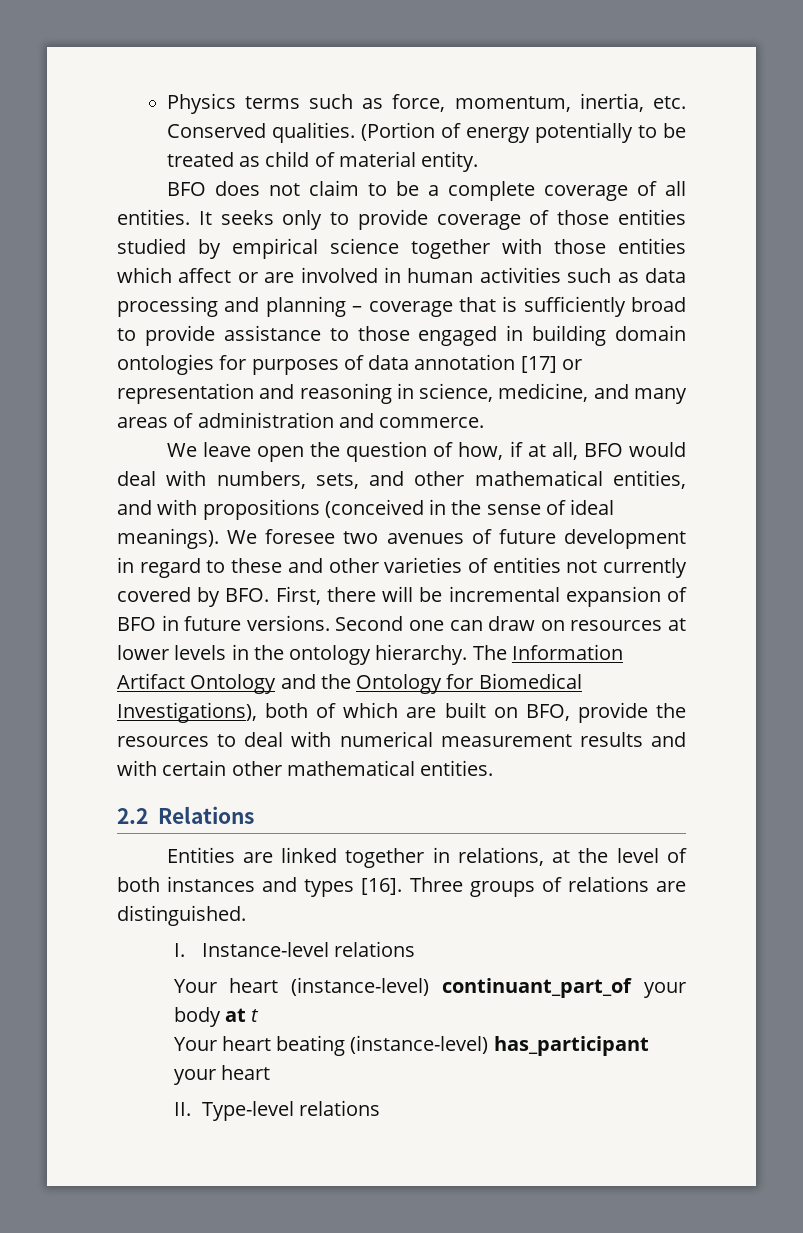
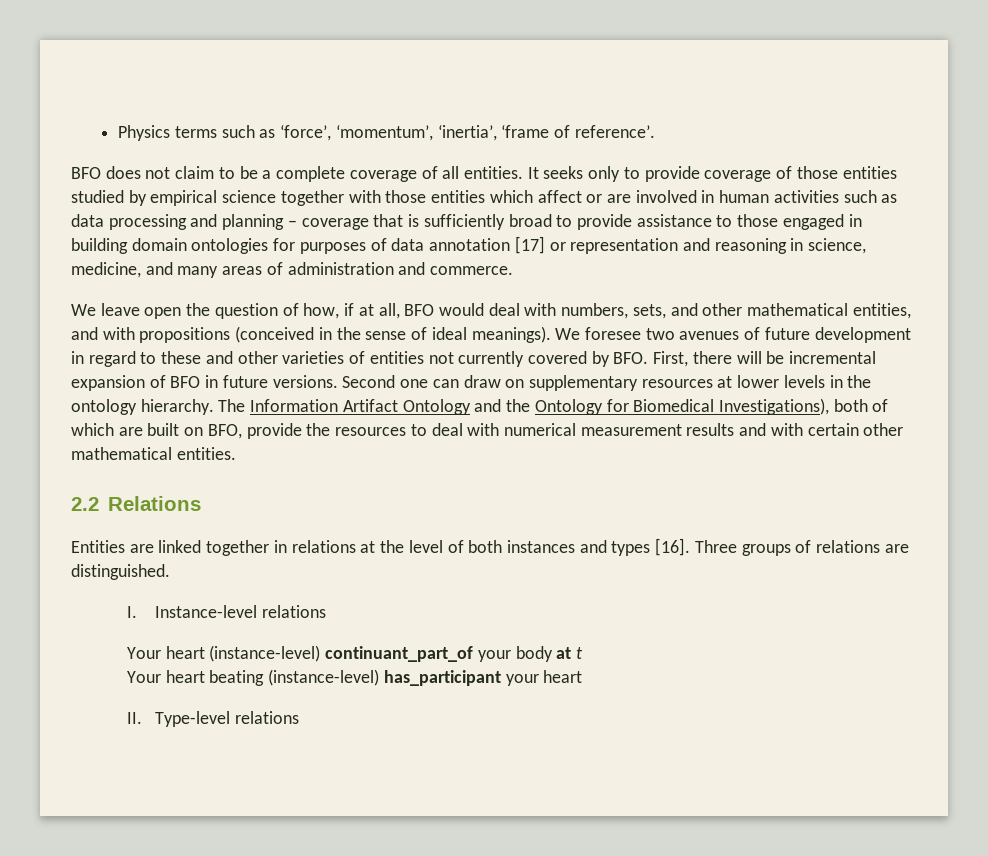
- Physics terms such as force, momentum, inertia, etc. Conserved qualities. (Portion of energy potentially to be treated as child of material entity.
+ Physics terms such as ‘force’, ‘momentum’, ‘inertia’, ‘frame of reference’.
- Second one can draw on resources at lower levels in the ontology hierarchy.
+ Second one can draw on supplementary resources at lower levels in the ontology hierarchy.
- Entities are linked together in relations, at the level of both instances and types [16].
+ Entities are linked together in relations at the level of both instances and types [16].

